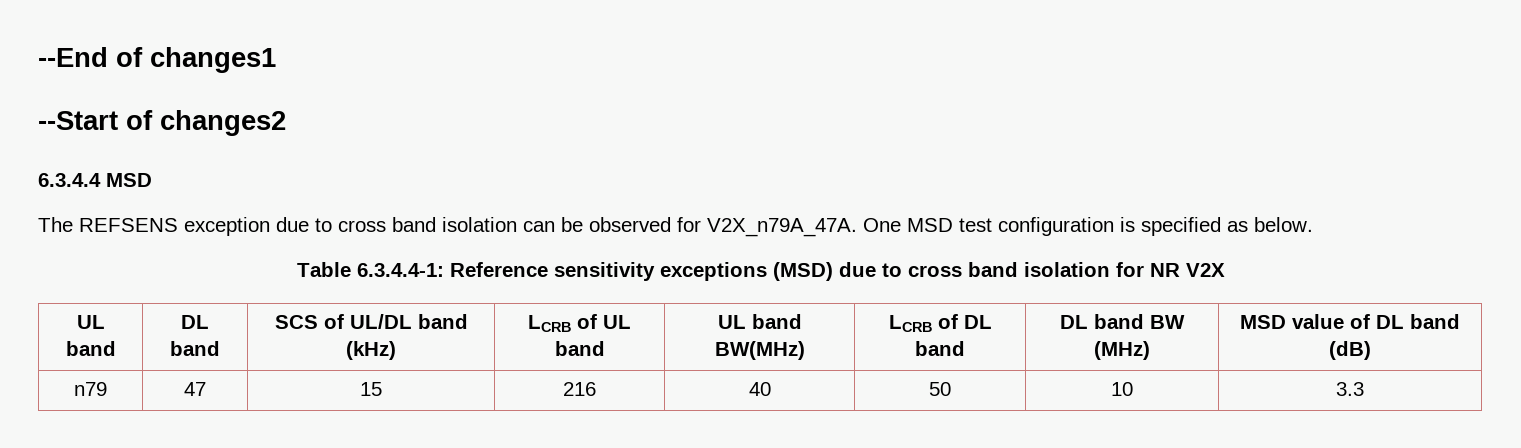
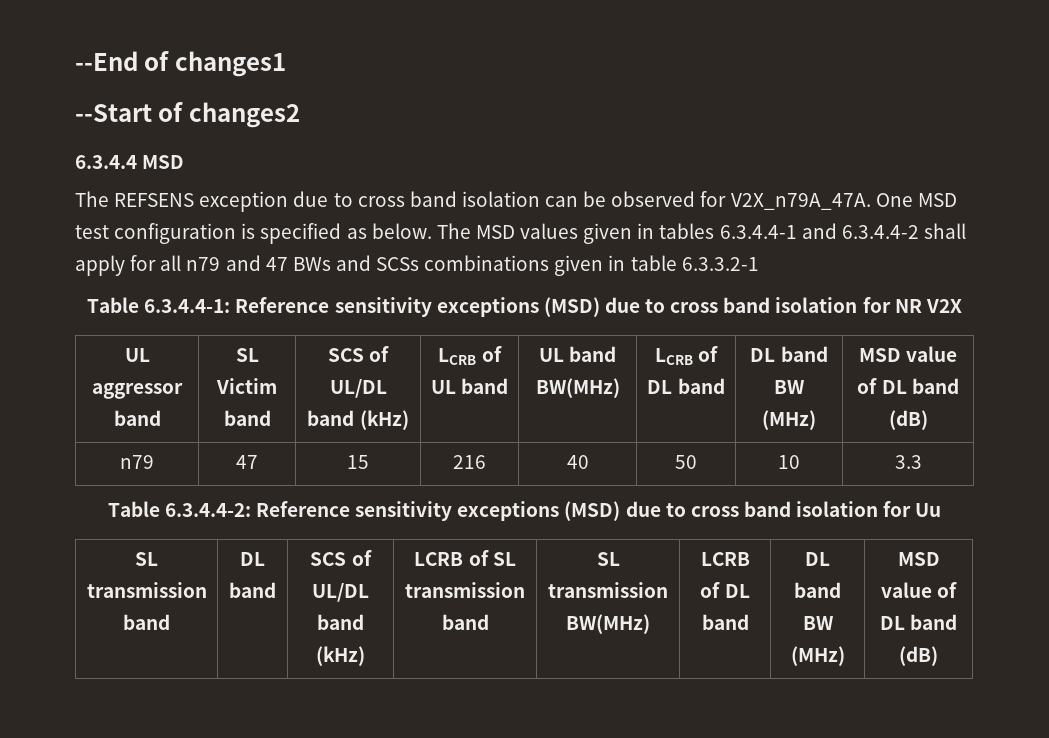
+ The MSD values given in tables 6.3.4.4-1 and 6.3.4.4-2 shall apply for all n79 and 47 BWs and SCSs combinations given in table 6.3.3.2-1
- UL band | DL band | SCS of UL/DL band (kHz) | LCRB of UL band | UL band BW(MHz) | LCRB of DL band | DL band BW (MHz) | MSD value of DL band (dB)
+ UL aggressor band | SL Victim band | SCS of UL/DL band (kHz) | LCRB of UL band | UL band BW(MHz) | LCRB of DL band | DL band BW (MHz) | MSD value of DL band (dB)
+ Table 6.3.4.4-2: Reference sensitivity exceptions (MSD) due to cross band isolation for Uu
+ SL transmission band | DL band | SCS of UL/DL band (kHz) | LCRB of SL transmission band | SL transmission BW(MHz) | LCRB of DL band | DL band BW (MHz) | MSD value of DL band (dB)

